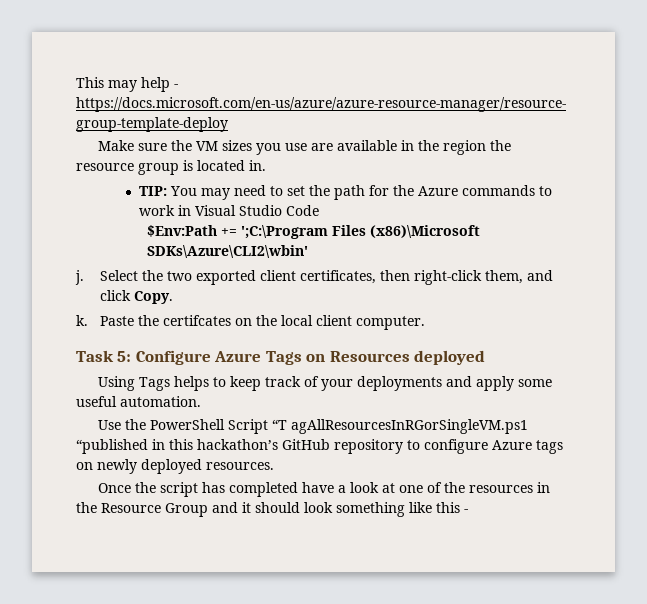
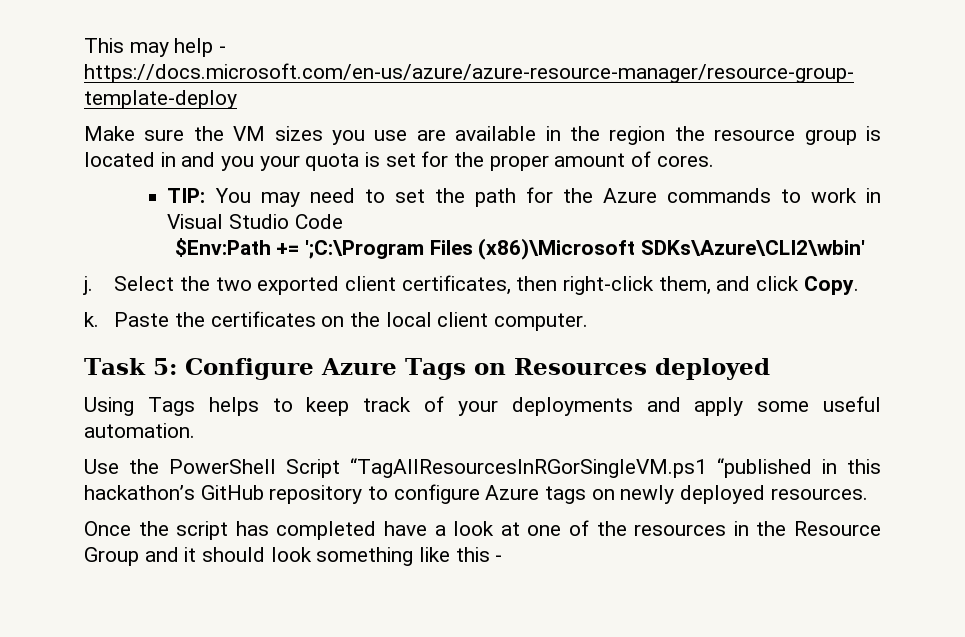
- Make sure the VM sizes you use are available in the region the resource group is located in.
+ Make sure the VM sizes you use are available in the region the resource group is located in and you your quota is set for the proper amount of cores.
- Paste the certifcates on the local client computer.
+ Paste the certificates on the local client computer.
- Use the PowerShell Script “T agAllResourcesInRGorSingleVM.ps1 “published in this hackathon’s GitHub repository to configure Azure tags on newly deployed resources.
+ Use the PowerShell Script “TagAllResourcesInRGorSingleVM.ps1 “published in this hackathon’s GitHub repository to configure Azure tags on newly deployed resources.

